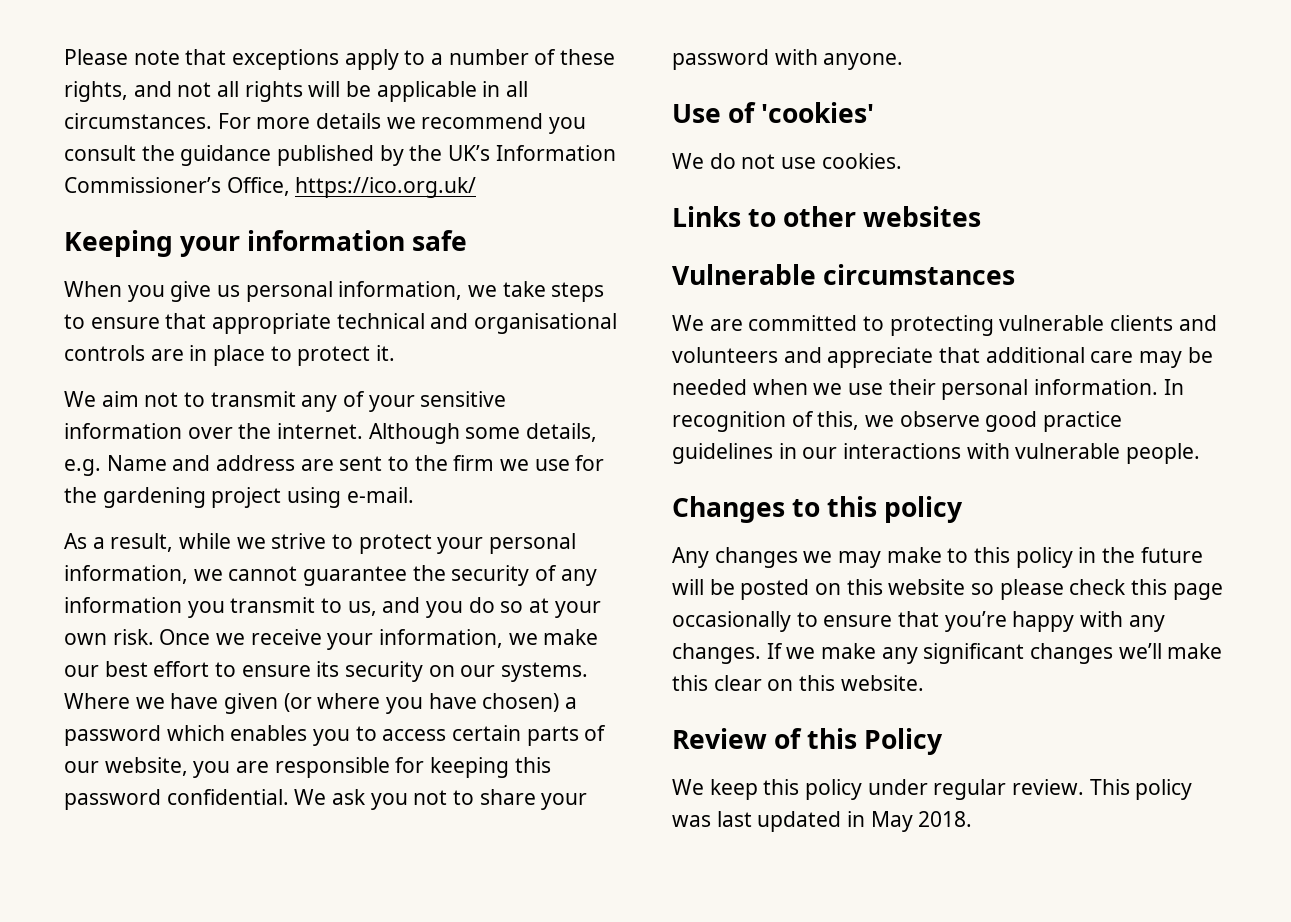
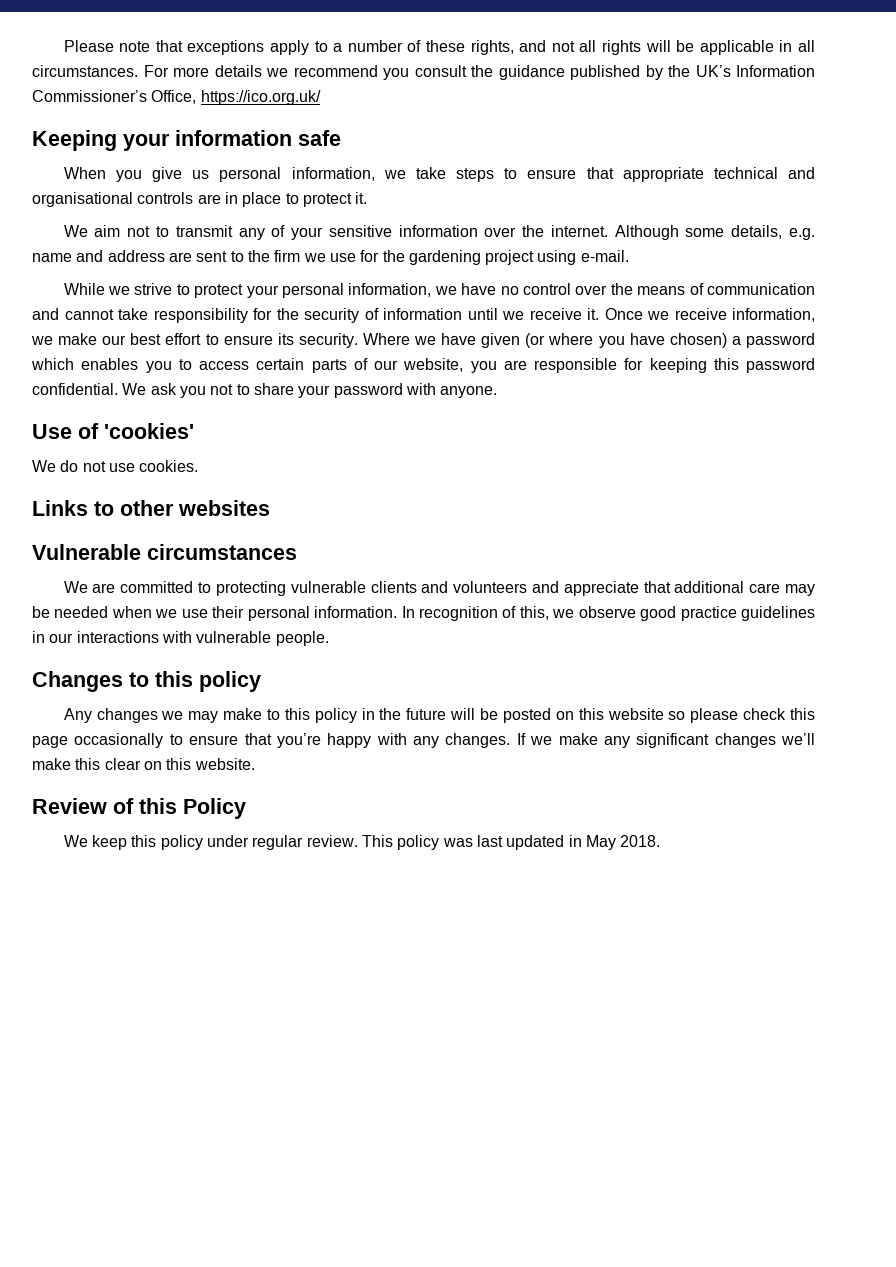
- Although some details, e.g. Name and address are sent to the firm we use for the gardening project using e-mail.
+ Although some details, e.g. name and address are sent to the firm we use for the gardening project using e-mail.
- As a result, while we strive to protect your personal information, we cannot guarantee the security of any information you transmit to us, and you do so at your own risk.
+ While we strive to protect your personal information, we have no control over the means of communication and cannot take responsibility for the security of information until we receive it.
- Once we receive your information, we make our best effort to ensure its security on our systems.
+ Once we receive information, we make our best effort to ensure its security.

